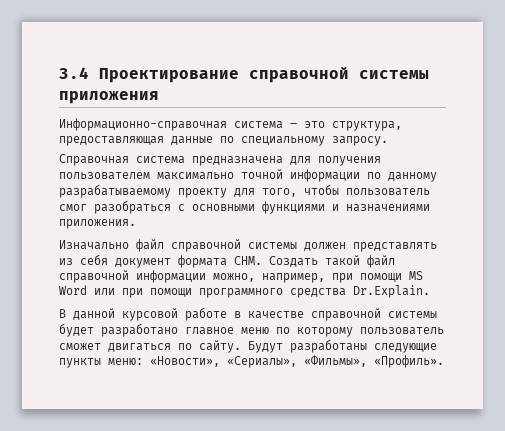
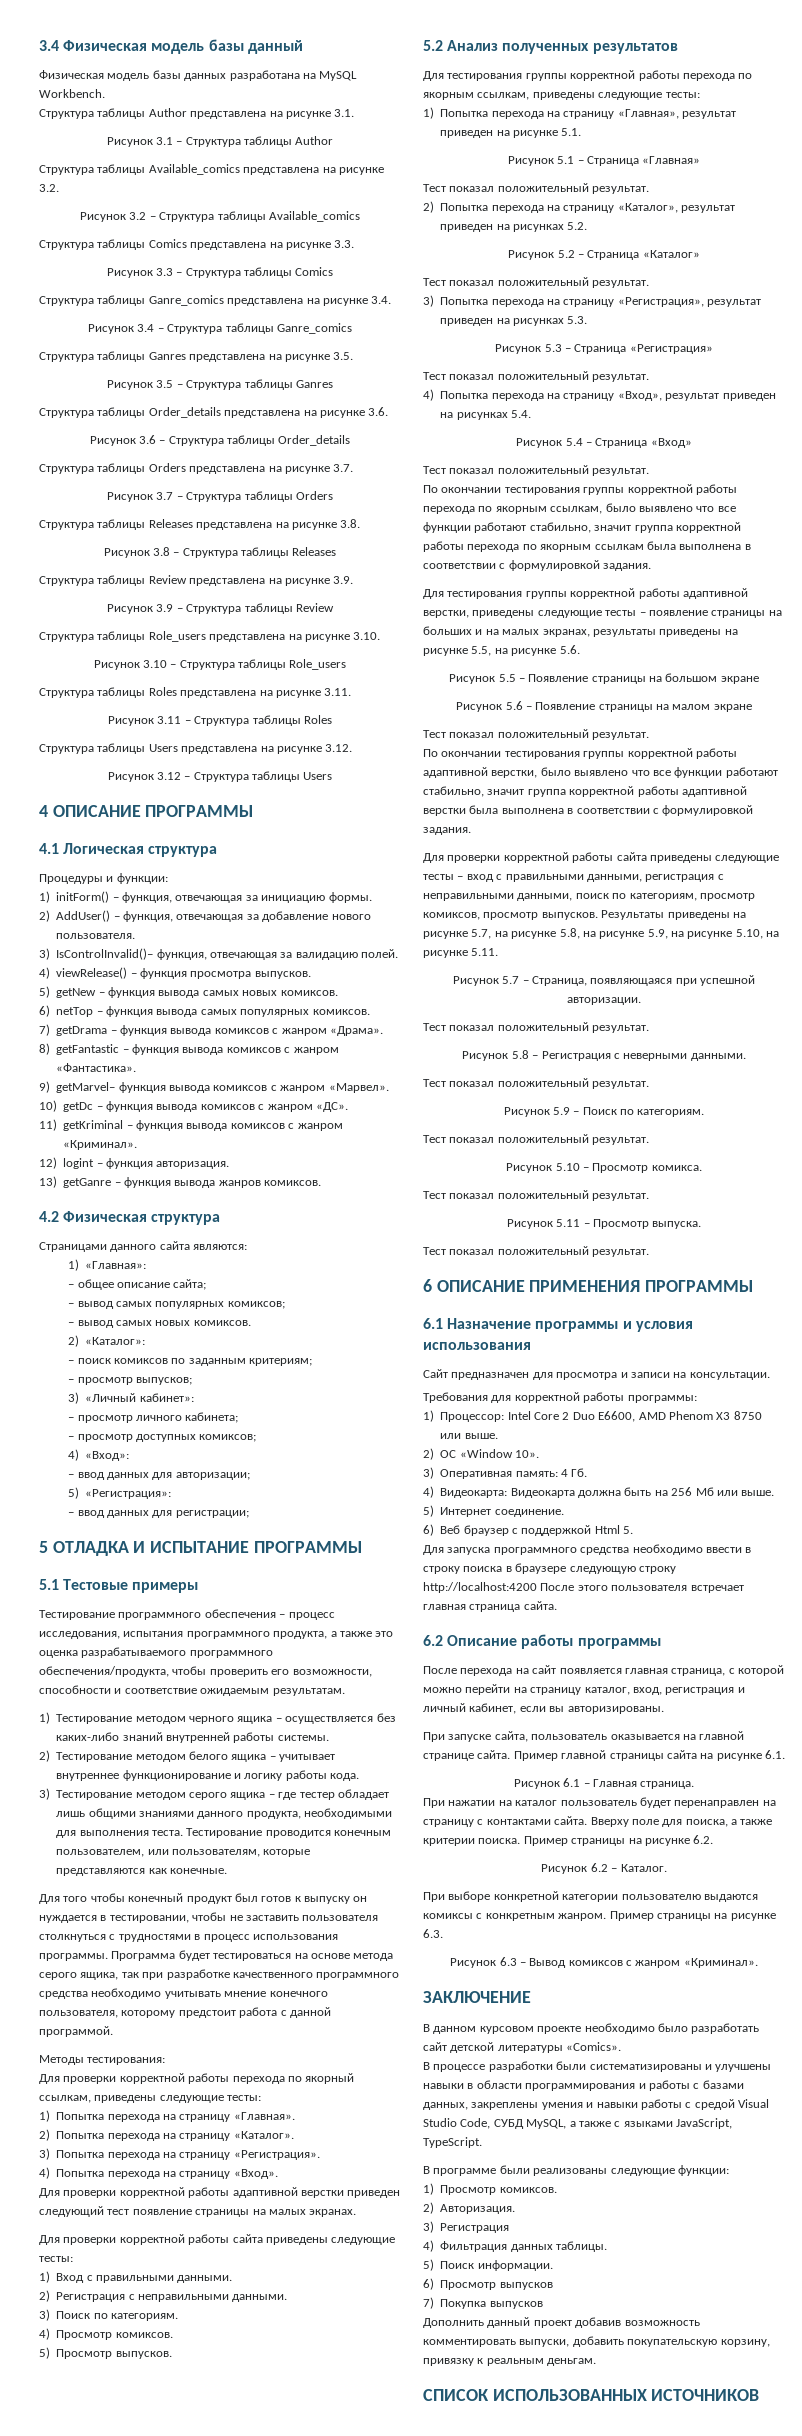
- 3.4 Проектирование справочной системы приложения
- Информационно-справочная система – это структура, предоставляющая данные по специальному запросу.
- Справочная система предназначена для получения пользователем максимально точной информации по данному разрабатываемому проекту для того, чтобы пользователь смог разобраться с основными функциями и назначениями приложения.
- Изначально файл справочной системы должен представлять из себя документ формата CHM. Создать такой файл справочной информации можно, например, при помощи MS Word или при помощи программного средства Dr.Explain.
- В данной курсовой работе в качестве справочной системы будет разработано главное меню по которому пользователь сможет двигаться по сайту. Будут разработаны следующие пункты меню: «Новости», «Сериалы», «Фильмы», «Профиль».
+ 3.4 Физическая модель базы данный
+ Физическая модель базы данных разработана на MySQL Workbench.
+ Структура таблицы Author представлена на рисунке 3.1.
+ Рисунок 3.1 – Структура таблицы Author
+ Структура таблицы Available_comics представлена на рисунке 3.2.
+ Рисунок 3.2 – Структура таблицы Available_comics
+ Структура таблицы Comics представлена на рисунке 3.3.
+ Рисунок 3.3 – Структура таблицы Comics
+ Структура таблицы Ganre_comics представлена на рисунке 3.4.
+ Рисунок 3.4 – Структура таблицы Ganre_comics
+ Структура таблицы Ganres представлена на рисунке 3.5.
+ Рисунок 3.5 – Структура таблицы Ganres
+ Структура таблицы Order_details представлена на рисунке 3.6.
+ Рисунок 3.6 – Структура таблицы Order_details
+ Структура таблицы Orders представлена на рисунке 3.7.
+ Рисунок 3.7 – Структура таблицы Orders
+ Структура таблицы Releases представлена на рисунке 3.8.
+ Рисунок 3.8 – Структура таблицы Releases
+ Структура таблицы Review представлена на рисунке 3.9.
+ Рисунок 3.9 – Структура таблицы Review
+ Структура таблицы Role_users представлена на рисунке 3.10.
+ Рисунок 3.10 – Структура таблицы Role_users
+ Структура таблицы Roles представлена на рисунке 3.11.
+ Рисунок 3.11 – Структура таблицы Roles
+ Структура таблицы Users представлена на рисунке 3.12.
+ Рисунок 3.12 – Структура таблицы Users
+ 4 ОПИСАНИЕ ПРОГРАММЫ
+ 4.1 Логическая структура
+ Процедуры и функции:
+ 1) initForm() – функция, отвечающая за инициацию формы.
+ 2) AddUser() – функция, отвечающая за добавление нового пользователя.
+ 3) IsControlInvalid()– функция, отвечающая за валидацию полей.
+ 4) viewRelease() – функция просмотра выпусков.
+ 5) getNew – функция вывода самых новых комиксов.
+ 6) netTop – функция вывода самых популярных комиксов.
+ 7) getDrama – функция вывода комиксов с жанром «Драма».
+ 8) getFantastic – функция вывода комиксов с жанром «Фантастика».
+ 9) getMarvel– функция вывода комиксов с жанром «Марвел».
+ 10) getDc – функция вывода комиксов с жанром «ДС».
+ 11) getKriminal – функция вывода комиксов с жанром «Криминал».
+ 12) logint – функция авторизация.
+ 13) getGanre – функция вывода жанров комиксов.
+ 4.2 Физическая структура
+ Страницами данного сайта являются:
+ 1) «Главная»:
+ – общее описание сайта;
+ – вывод самых популярных комиксов;
+ – вывод самых новых комиксов.
+ 2) «Каталог»:
+ – поиск комиксов по заданным критериям;
+ – просмотр выпусков;
+ 3) «Личный кабинет»:
+ – просмотр личного кабинета;
+ – просмотр доступных комиксов;
+ 4) «Вход»:
+ – ввод данных для авторизации;
+ 5) «Регистрация»:
+ – ввод данных для регистрации;
+ 5 ОТЛАДКА И ИСПЫТАНИЕ ПРОГРАММЫ
+ 5.1 Тестовые примеры
+ Тестирование программного обеспечения – процесс исследования, испытания программного продукта, а также это оценка разрабатываемого программного обеспечения/продукта, чтобы проверить его возможности, способности и соответствие ожидаемым результатам.
+ 1) Тестирование методом черного ящика – осуществляется без каких-либо знаний внутренней работы системы.
+ 2) Тестирование методом белого ящика – учитывает внутреннее функционирование и логику работы кода.
+ 3) Тестирование методом серого ящика – где тестер обладает лишь общими знаниями данного продукта, необходимыми для выполнения теста. Тестирование проводится конечным пользователем, или пользователям, которые представляются как конечные.
+ Для того чтобы конечный продукт был готов к выпуску он нуждается в тестировании, чтобы не заставить пользователя столкнуться с трудностями в процесс использования программы. Программа будет тестироваться на основе метода серого ящика, так при разработке качественного программного средства необходимо учитывать мнение конечного пользователя, которому предстоит работа с данной программой.
+ Методы тестирования:
+ Для проверки корректной работы перехода по якорный ссылкам, приведены следующие тесты:
+ 1) Попытка перехода на страницу «Главная».
+ 2) Попытка перехода на страницу «Каталог».
+ 3) Попытка перехода на страницу «Регистрация».
+ 4) Попытка перехода на страницу «Вход».
+ Для проверки корректной работы адаптивной верстки приведен следующий тест появление страницы на малых экранах.
+ Для проверки корректной работы сайта приведены следующие тесты:
+ 1) Вход с правильными данными.
+ 2) Регистрация с неправильными данными.
+ 3) Поиск по категориям.
+ 4) Просмотр комиксов.
+ 5) Просмотр выпусков.
+ 5.2 Анализ полученных результатов
+ Для тестирования группы корректной работы перехода по якорным ссылкам, приведены следующие тесты:
+ 1) Попытка перехода на страницу «Главная», результат приведен на рисунке 5.1.
+ Рисунок 5.1 – Страница «Главная»
+ Тест показал положительный результат.
+ 2) Попытка перехода на страницу «Каталог», результат приведен на рисунках 5.2.
+ Рисунок 5.2 – Страница «Каталог»
+ Тест показал положительный результат.
+ 3) Попытка перехода на страницу «Регистрация», результат приведен на рисунках 5.3.
+ Рисунок 5.3 – Страница «Регистрация»
+ Тест показал положительный результат.
+ 4) Попытка перехода на страницу «Вход», результат приведен на рисунках 5.4.
+ Рисунок 5.4 – Страница «Вход»
+ Тест показал положительный результат.
+ По окончании тестирования группы корректной работы перехода по якорным ссылкам, было выявлено что все функции работают стабильно, значит группа корректной работы перехода по якорным ссылкам была выполнена в соответствии с формулировкой задания.
+ Для тестирования группы корректной работы адаптивной верстки, приведены следующие тесты – появление страницы на больших и на малых экранах, результаты приведены на рисунке 5.5, на рисунке 5.6.
+ Рисунок 5.5 – Появление страницы на большом экране
+ Рисунок 5.6 – Появление страницы на малом экране
+ Тест показал положительный результат.
+ По окончании тестирования группы корректной работы адаптивной верстки, было выявлено что все функции работают стабильно, значит группа корректной работы адаптивной верстки была выполнена в соответствии с формулировкой задания.
+ Для проверки корректной работы сайта приведены следующие тесты – вход с правильными данными, регистрация с неправильными данными, поиск по категориям, просмотр комиксов, просмотр выпусков. Результаты приведены на рисунке 5.7, на рисунке 5.8, на рисунке 5.9, на рисунке 5.10, на рисунке 5.11.
+ Рисунок 5.7 – Страница, появляющаяся при успешной авторизации.
+ Тест показал положительный результат.
+ Рисунок 5.8 – Регистрация с неверными данными.
+ Тест показал положительный результат.
+ Рисунок 5.9 – Поиск по категориям.
+ Тест показал положительный результат.
+ Рисунок 5.10 – Просмотр комикса.
+ Тест показал положительный результат.
+ Рисунок 5.11 – Просмотр выпуска.
+ Тест показал положительный результат.
+ 6 ОПИСАНИЕ ПРИМЕНЕНИЯ ПРОГРАММЫ
+ 6.1 Назначение программы и условия использования
+ Сайт предназначен для просмотра и записи на консультации.
+ Требования для корректной работы программы:
+ 1) Процессор: Intel Core 2 Duo E6600, AMD Phenom X3 8750 или выше.
+ 2) ОС «Window 10».
+ 3) Оперативная память: 4 Гб.
+ 4) Видеокарта: Видеокарта должна быть на 256 Мб или выше.
+ 5) Интернет соединение.
+ 6) Веб браузер с поддержкой Html 5.
+ Для запуска программного средства необходимо ввести в строку поиска в браузере следующую строку http://localhost:4200 После этого пользователя встречает главная страница сайта.
+ 6.2 Описание работы программы
+ После перехода на сайт появляется главная страница, с которой можно перейти на страницу каталог, вход, регистрация и личный кабинет, если вы авторизированы.
+ При запуске сайта, пользователь оказывается на главной странице сайта. Пример главной страницы сайта на рисунке 6.1.
+ Рисунок 6.1 – Главная страница.
+ При нажатии на каталог пользователь будет перенаправлен на страницу с контактами сайта. Вверху поле для поиска, а также критерии поиска. Пример страницы на рисунке 6.2.
+ Рисунок 6.2 – Каталог.
+ При выборе конкретной категории пользователю выдаются комиксы с конкретным жанром. Пример страницы на рисунке 6.3.
+ Рисунок 6.3 – Вывод комиксов с жанром «Криминал».
+ ЗАКЛЮЧЕНИЕ
+ В данном курсовом проекте необходимо было разработать сайт детской литературы «Comics».
+ В процессе разработки были систематизированы и улучшены навыки в области программирования и работы с базами данных, закреплены умения и навыки работы с средой Visual Studio Code, СУБД MySQL, а также с языками JavaScript, TypeScript.
+ В программе были реализованы следующие функции:
+ 1) Просмотр комиксов.
+ 2) Авторизация.
+ 3) Регистрация
+ 4) Фильтрация данных таблицы.
+ 5) Поиск информации.
+ 6) Просмотр выпусков
+ 7) Покупка выпусков
+ Дополнить данный проект добавив возможность комментировать выпуски, добавить покупательскую корзину, привязку к реальным деньгам.
+ СПИСОК ИСПОЛЬЗОВАННЫХ ИСТОЧНИКОВ

